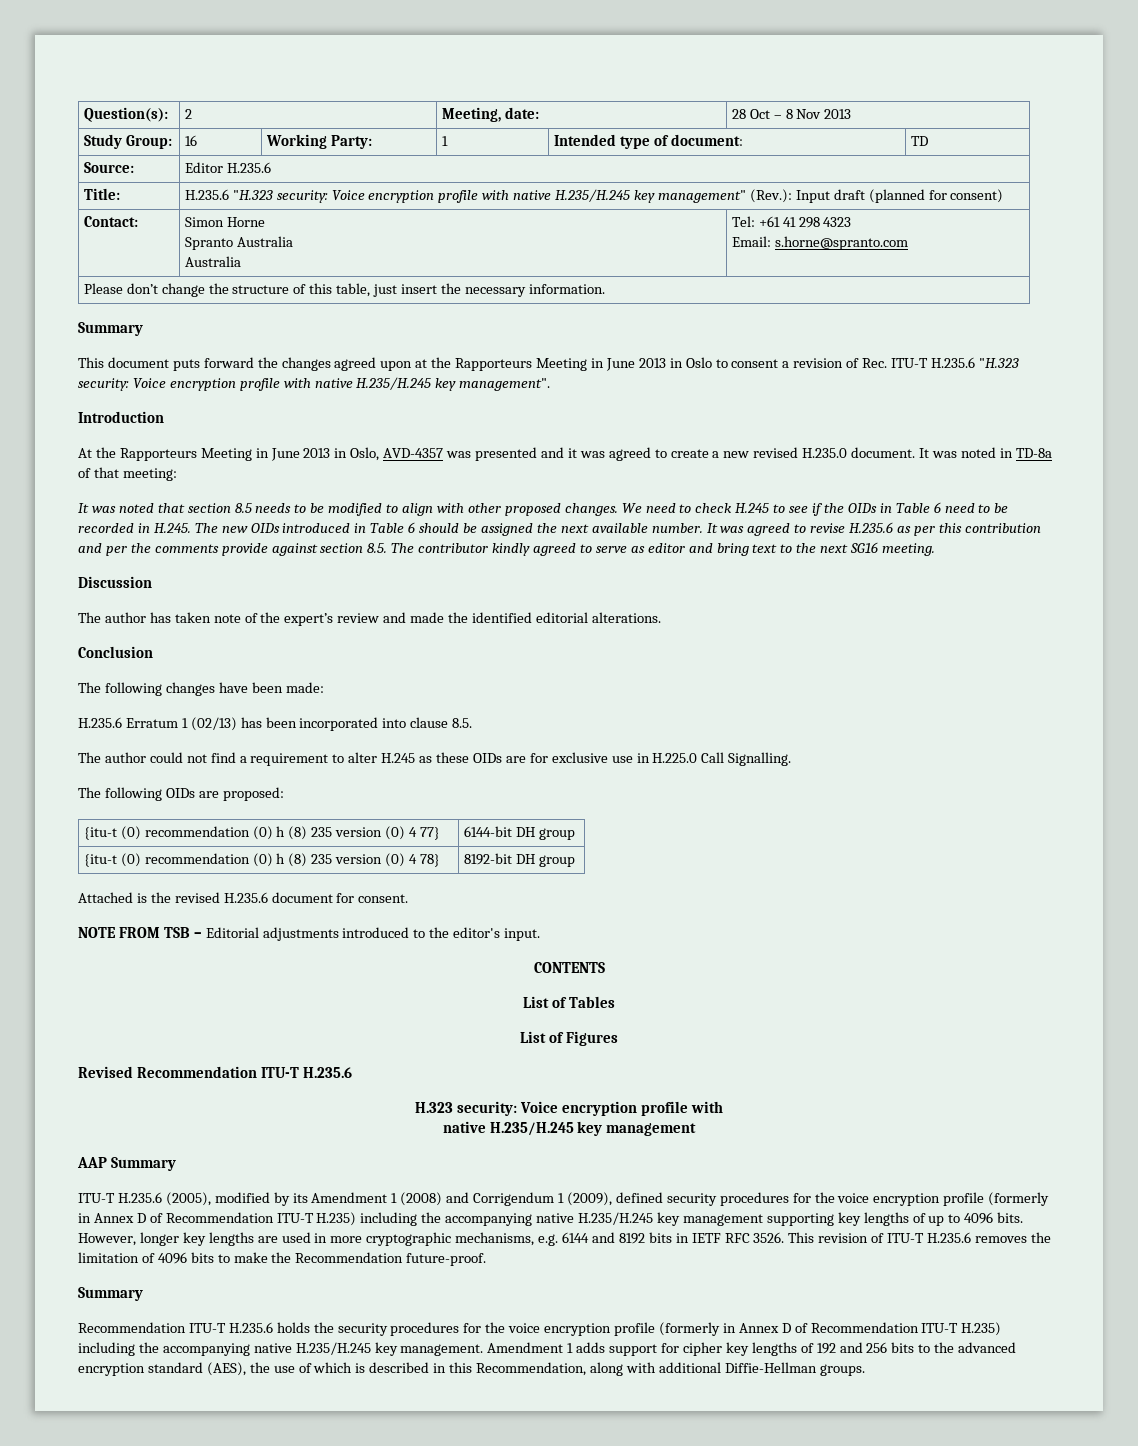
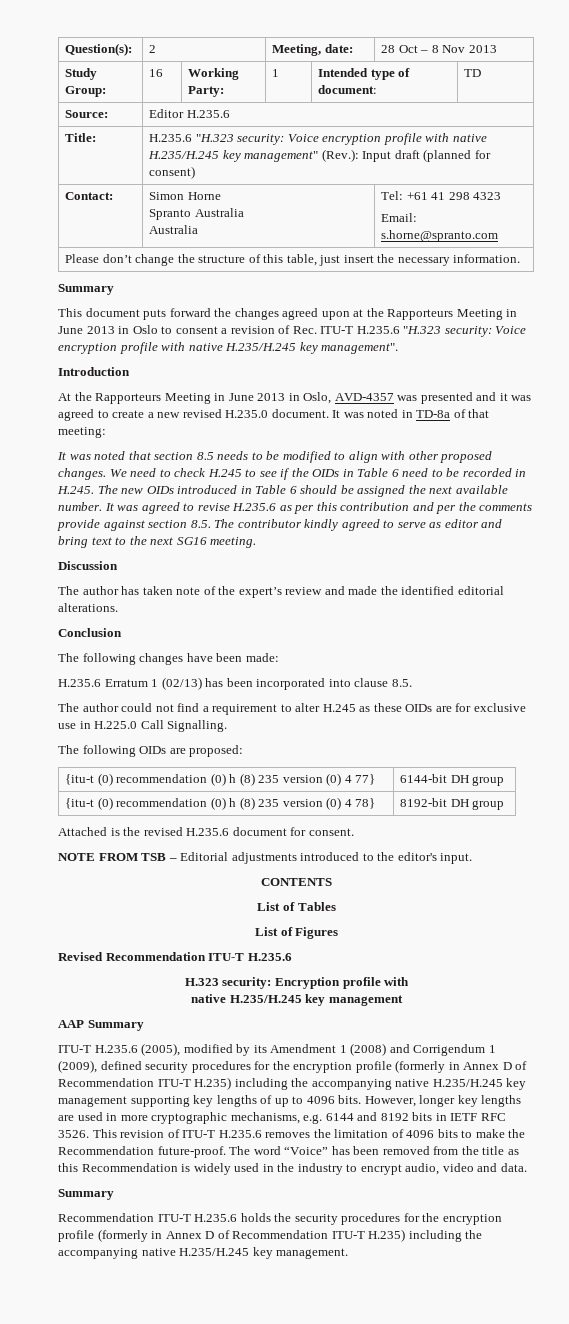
- H.323 security: Voice encryption profile with
+ H.323 security: Encryption profile with
- ITU-T H.235.6 (2005), modified by its Amendment 1 (2008) and Corrigendum 1 (2009), defined security procedures for the voice encryption profile (formerly in Annex D of Recommendation ITU-T H.235) including the accompanying native H.235/H.245 key management supporting key lengths of up to 4096 bits.
+ ITU-T H.235.6 (2005), modified by its Amendment 1 (2008) and Corrigendum 1 (2009), defined security procedures for the encryption profile (formerly in Annex D of Recommendation ITU-T H.235) including the accompanying native H.235/H.245 key management supporting key lengths of up to 4096 bits.
+ The word “Voice” has been removed from the title as this Recommendation is widely used in the industry to encrypt audio, video and data.
- Recommendation ITU-T H.235.6 holds the security procedures for the voice encryption profile (formerly in Annex D of Recommendation ITU-T H.235) including the accompanying native H.235/H.245 key management. Amendment 1 adds support for cipher key lengths of 192 and 256 bits to the advanced encryption standard (AES), the use of which is described in this Recommendation, along with additional Diffie-Hellman groups.
+ Recommendation ITU-T H.235.6 holds the security procedures for the encryption profile (formerly in Annex D of Recommendation ITU-T H.235) including the accompanying native H.235/H.245 key management.

